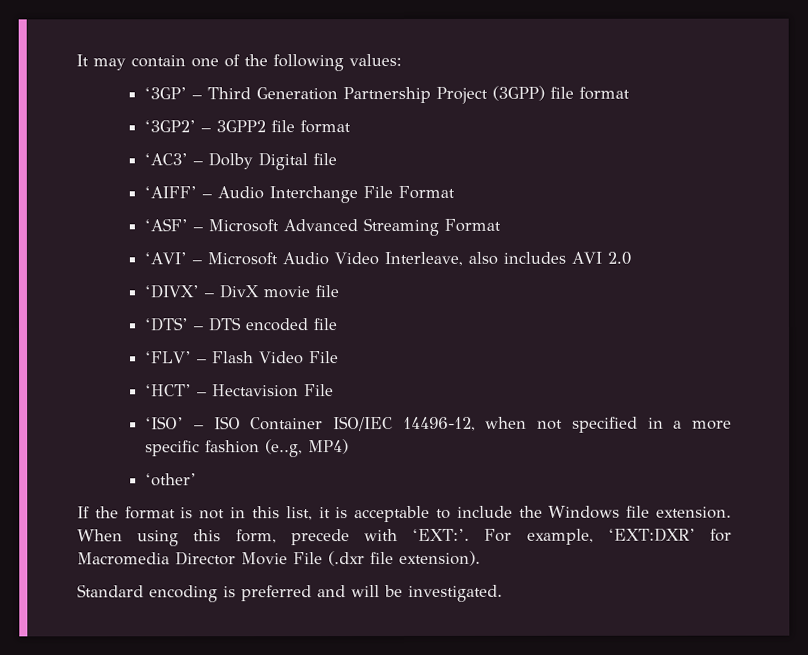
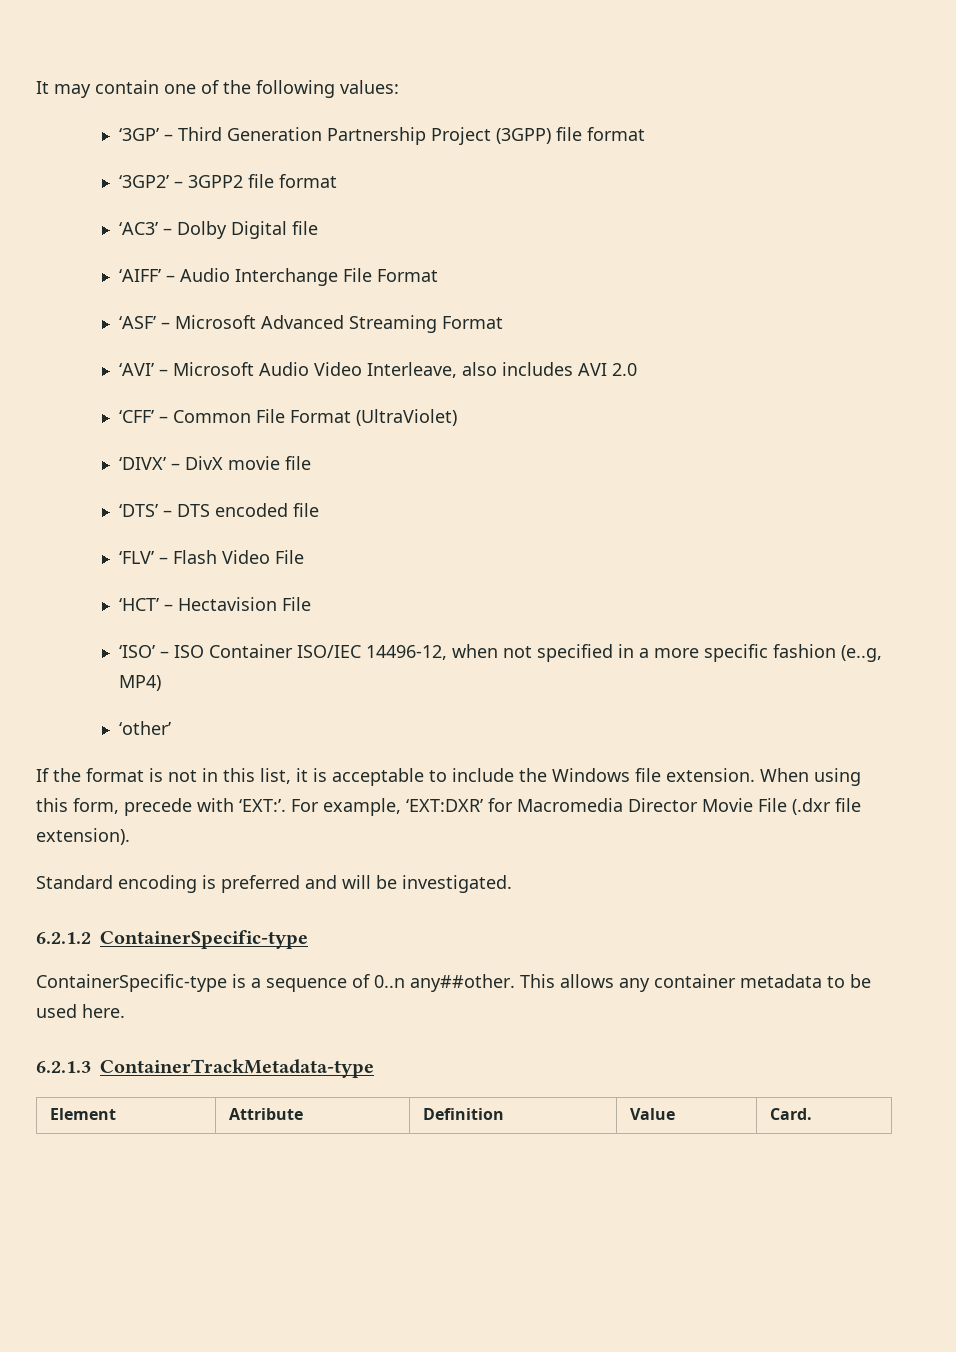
+ ‘CFF’ – Common File Format (UltraViolet)
+ 6.2.1.2 ContainerSpecific-type
+ ContainerSpecific-type is a sequence of 0..n any##other. This allows any container metadata to be used here.
+ 6.2.1.3 ContainerTrackMetadata-type
+ Element | Attribute | Definition | Value | Card.

